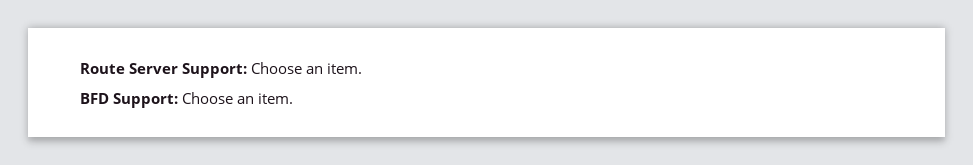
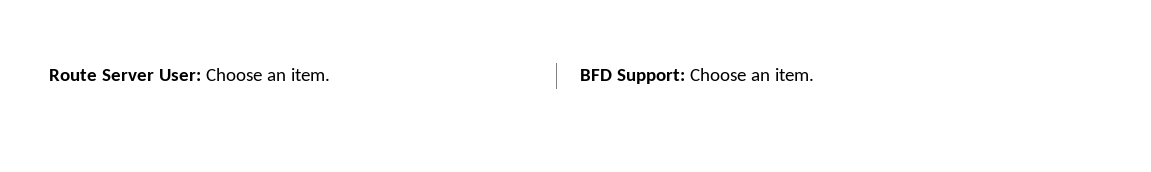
- Route Server Support: Choose an item.
+ Route Server User: Choose an item.

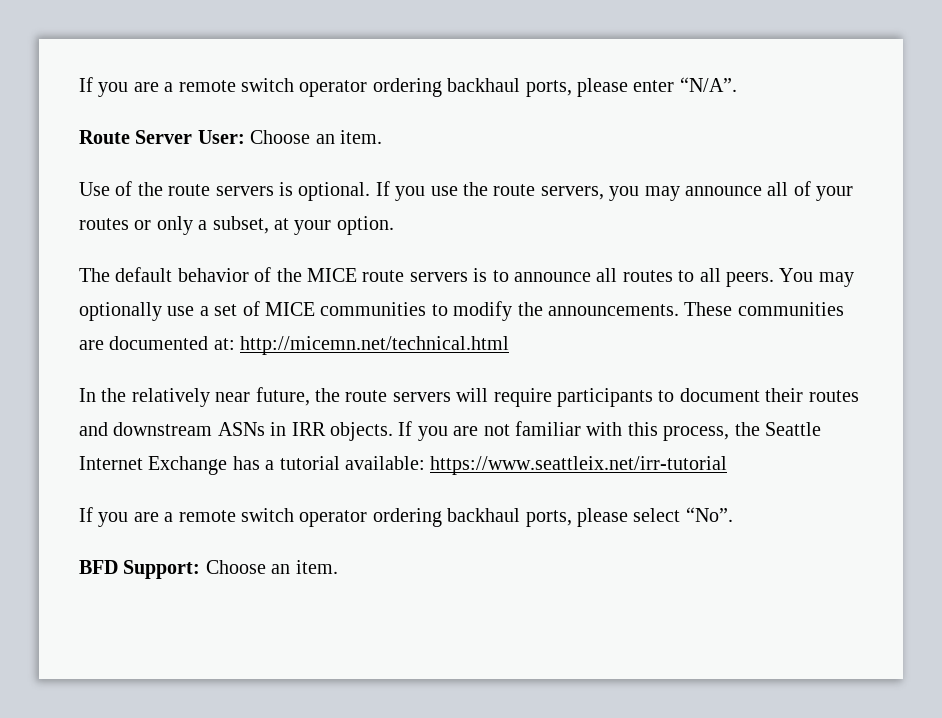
+ If you are a remote switch operator ordering backhaul ports, please enter “N/A”.
+ Use of the route servers is optional. If you use the route servers, you may announce all of your routes or only a subset, at your option.
+ The default behavior of the MICE route servers is to announce all routes to all peers. You may optionally use a set of MICE communities to modify the announcements. These communities are documented at: http://micemn.net/technical.html
+ In the relatively near future, the route servers will require participants to document their routes and downstream ASNs in IRR objects. If you are not familiar with this process, the Seattle Internet Exchange has a tutorial available: https://www.seattleix.net/irr-tutorial
+ If you are a remote switch operator ordering backhaul ports, please select “No”.

